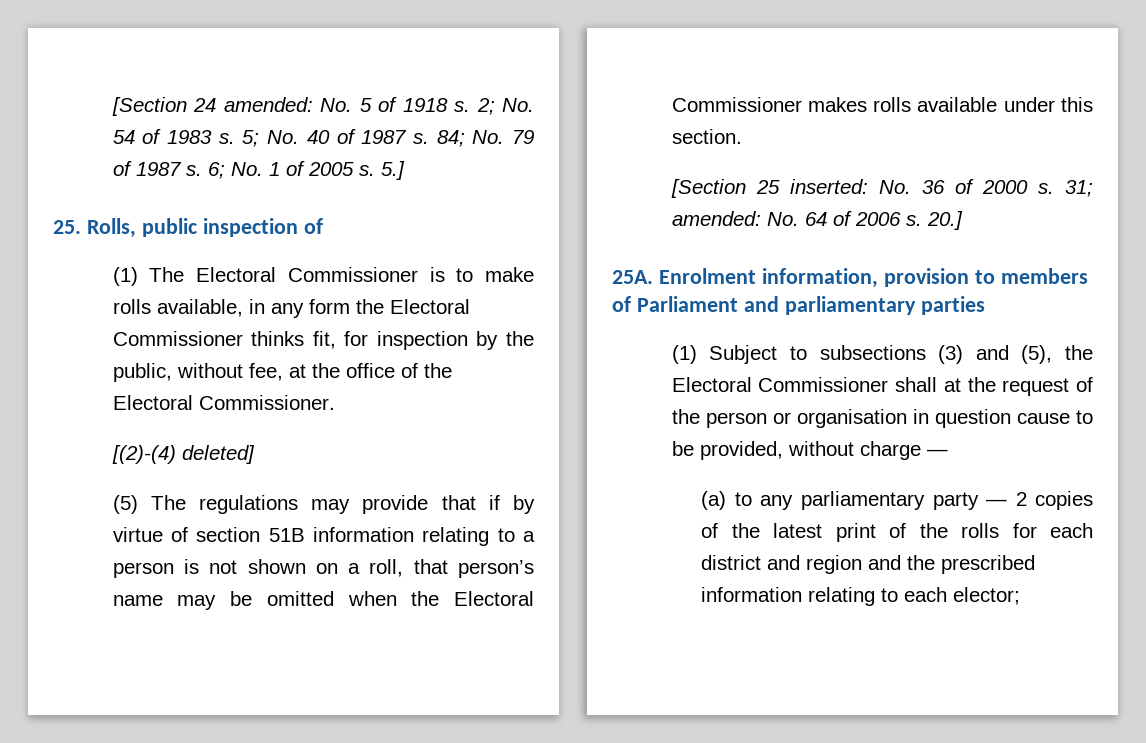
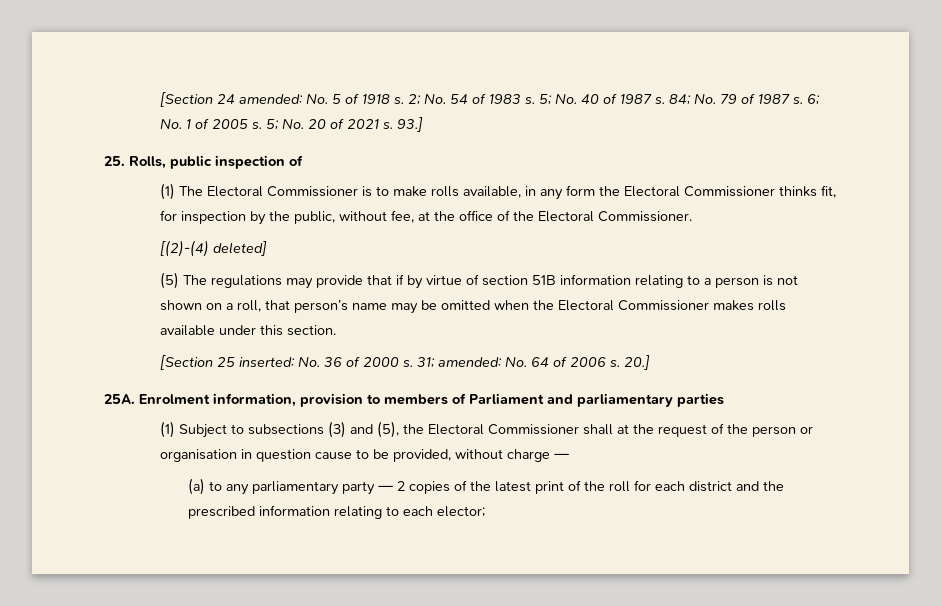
- 5.]
+ 5; No. 20 of 2021 s. 93.]
- (a) to any parliamentary party — 2 copies of the latest print of the rolls for each district and region and the prescribed information relating to each elector;
+ (a) to any parliamentary party — 2 copies of the latest print of the roll for each district and the prescribed information relating to each elector;

